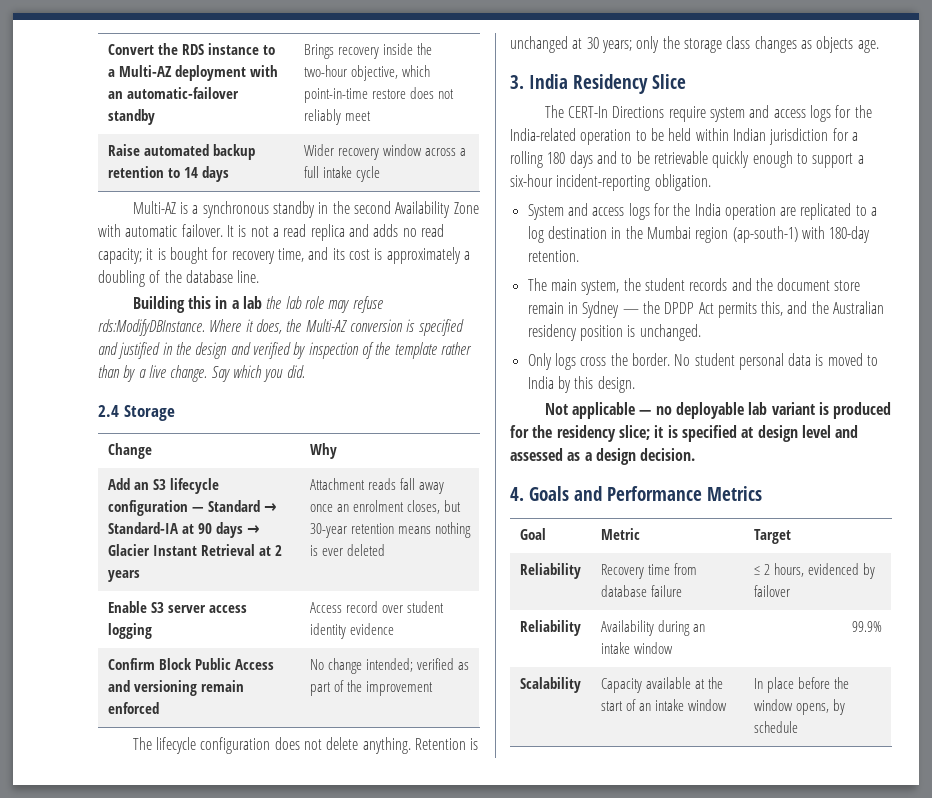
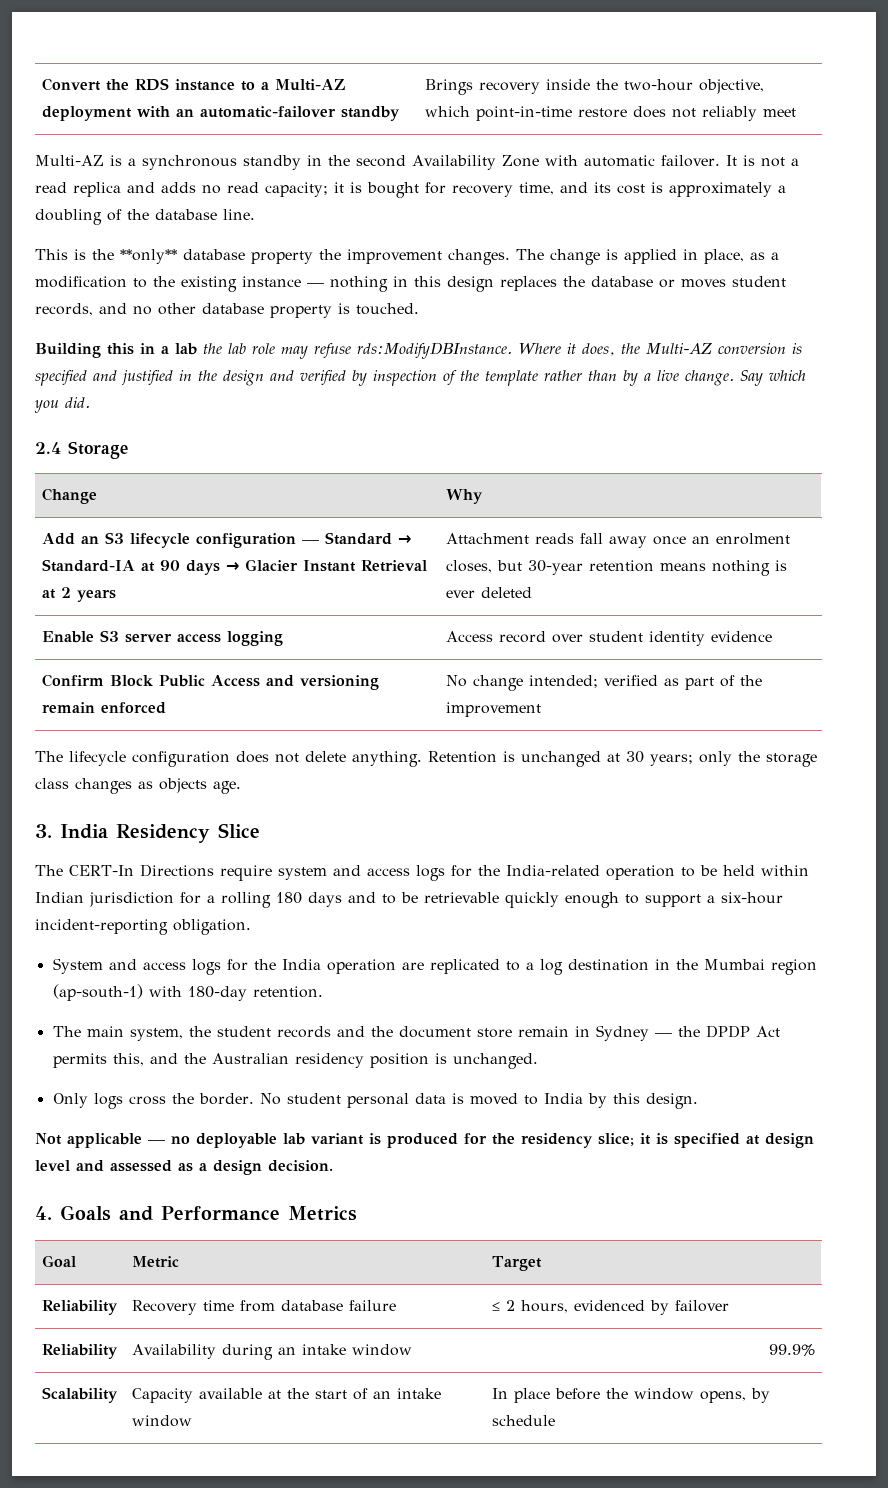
- Raise automated backup retention to 14 days | Wider recovery window across a full intake cycle
+ This is the **only** database property the improvement changes. The change is applied in place, as a modification to the existing instance — nothing in this design replaces the database or moves student records, and no other database property is touched.

